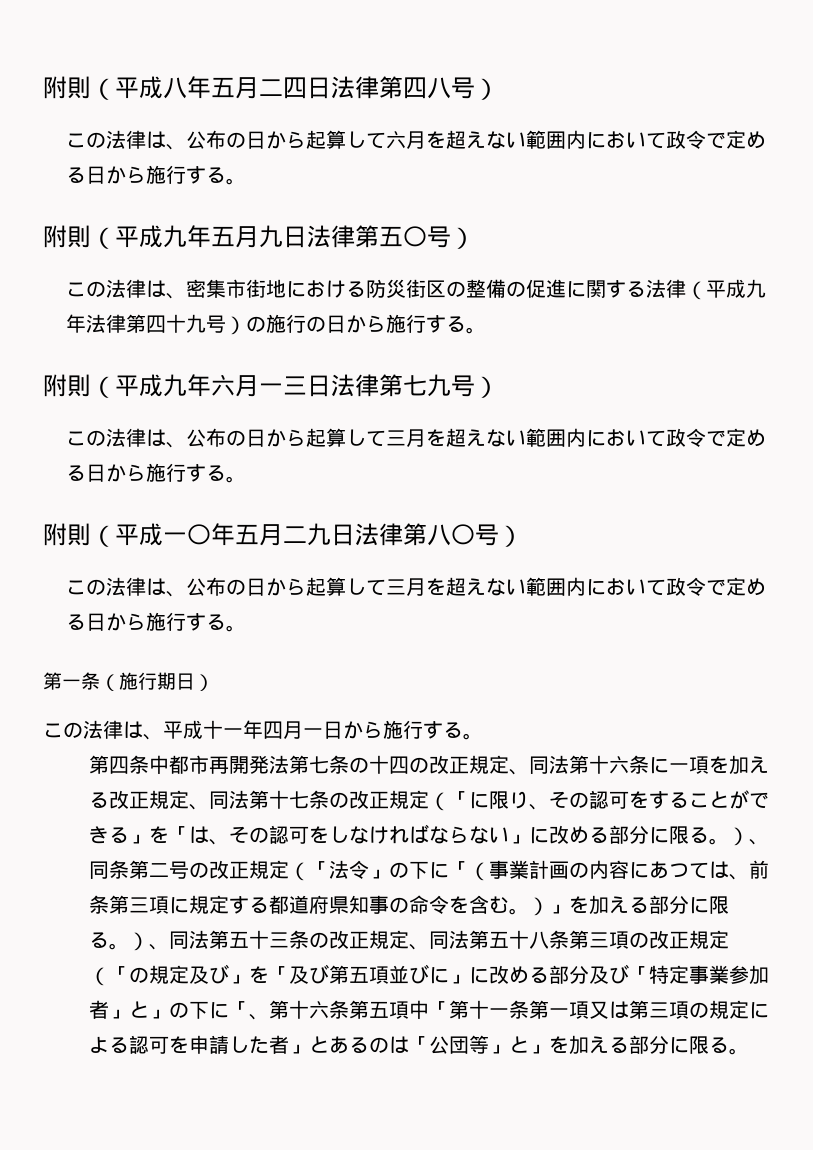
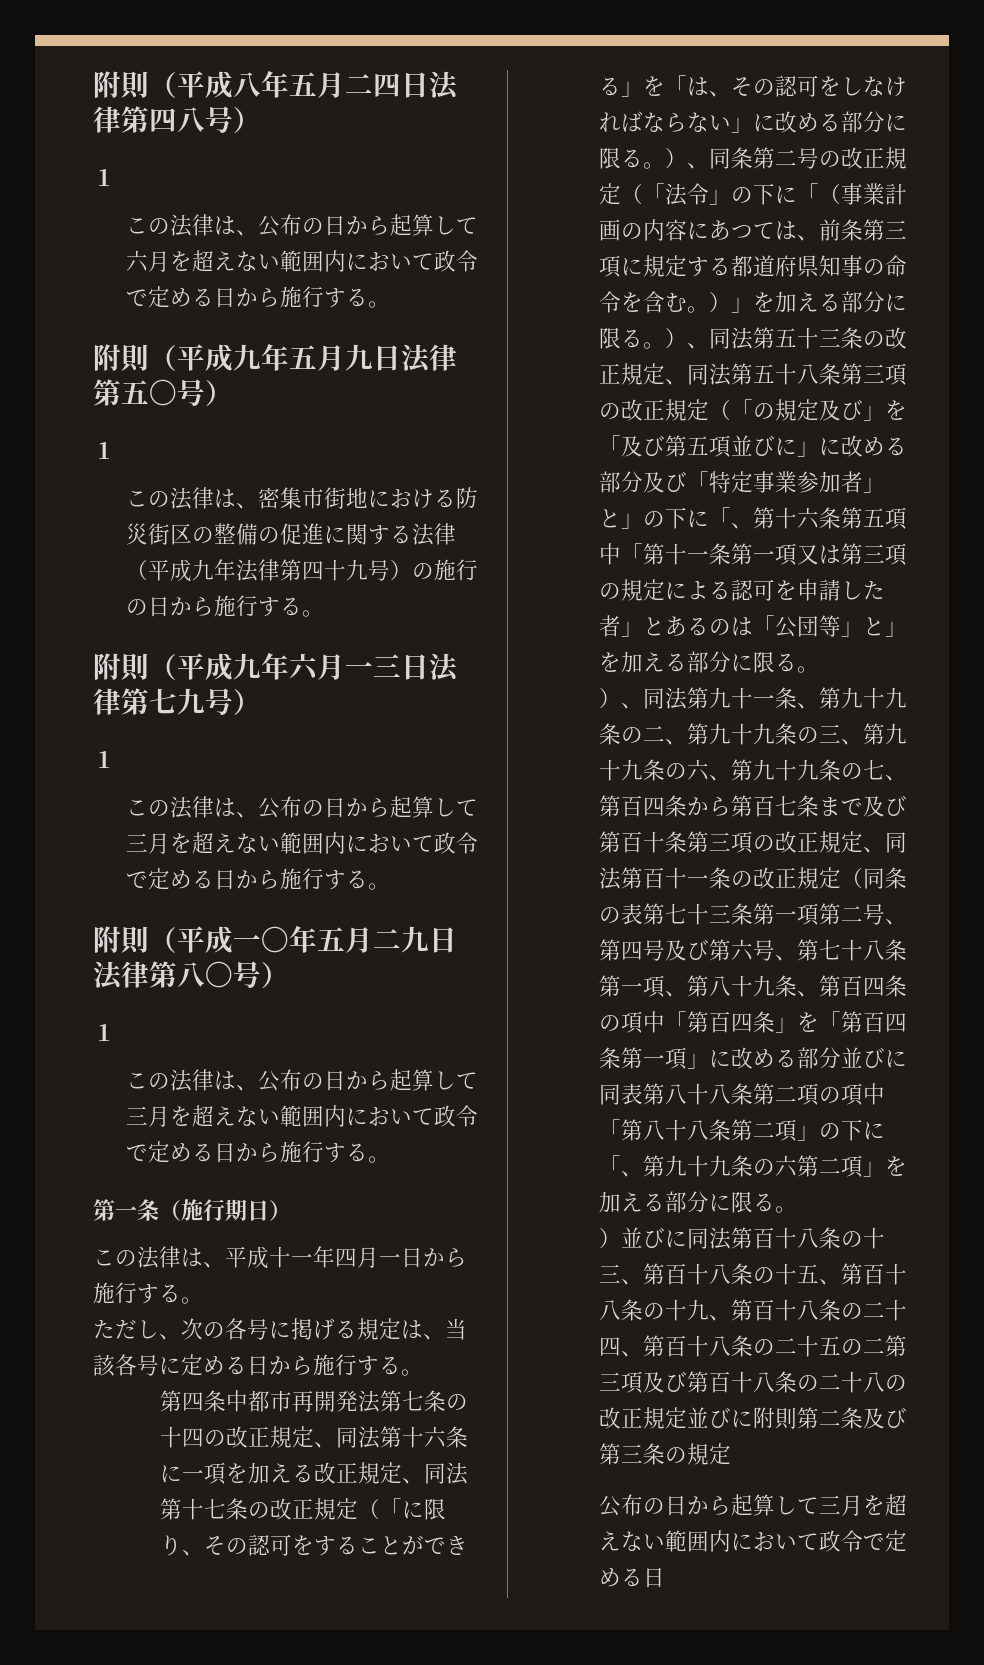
  附則（平成八年五月二四日法律第四八号）
+ １
  附則（平成九年五月九日法律第五〇号）
+ １
  附則（平成九年六月一三日法律第七九号）
+ １
  附則（平成一〇年五月二九日法律第八〇号）
+ １
+ ただし、次の各号に掲げる規定は、当該各号に定める日から施行する。
+ ）、同法第九十一条、第九十九条の二、第九十九条の三、第九十九条の六、第九十九条の七、第百四条から第百七条まで及び第百十条第三項の改正規定、同法第百十一条の改正規定（同条の表第七十三条第一項第二号、第四号及び第六号、第七十八条第一項、第八十九条、第百四条の項中「第百四条」を「第百四条第一項」に改める部分並びに同表第八十八条第二項の項中「第八十八条第二項」の下に「、第九十九条の六第二項」を加える部分に限る。
+ ）並びに同法第百十八条の十三、第百十八条の十五、第百十八条の十九、第百十八条の二十四、第百十八条の二十五の二第三項及び第百十八条の二十八の改正規定並びに附則第二条及び第三条の規定
+ 公布の日から起算して三月を超えない範囲内において政令で定める日

